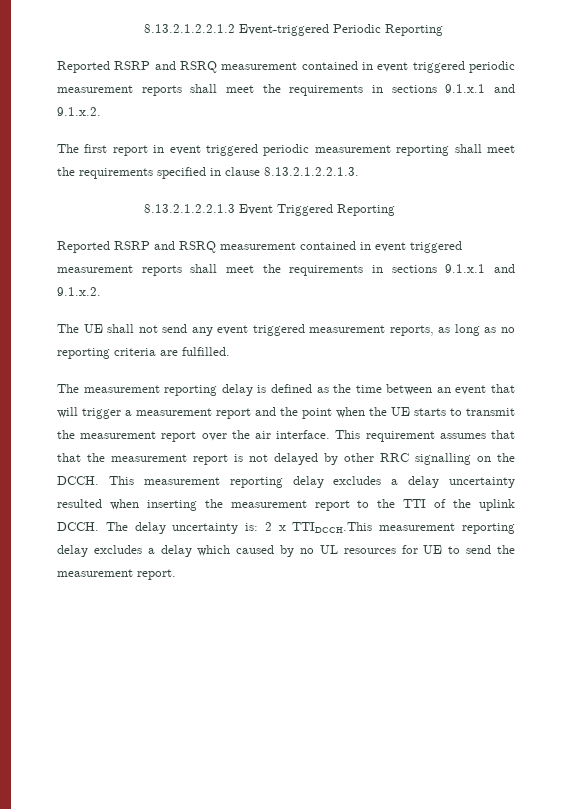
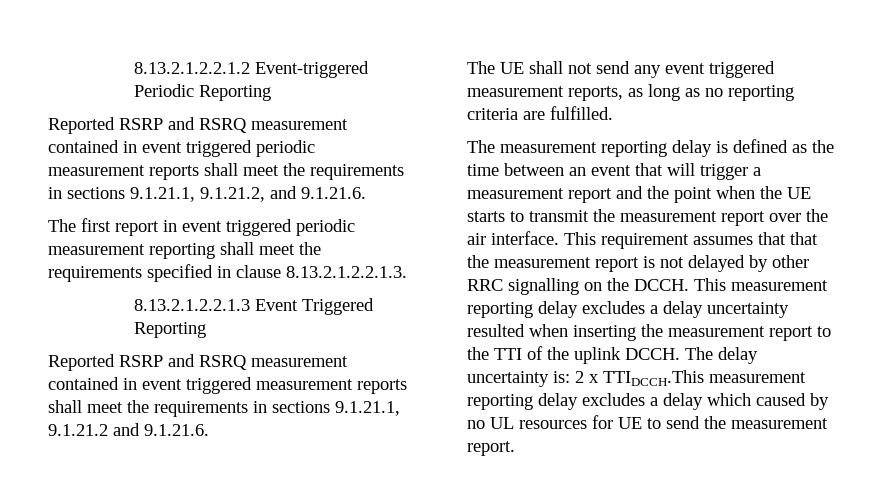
- Reported RSRP and RSRQ measurement contained in event triggered periodic measurement reports shall meet the requirements in sections 9.1.x.1 and 9.1.x.2.
+ Reported RSRP and RSRQ measurement contained in event triggered periodic measurement reports shall meet the requirements in sections 9.1.21.1, 9.1.21.2, and 9.1.21.6.
- Reported RSRP and RSRQ measurement contained in event triggered measurement reports shall meet the requirements in sections 9.1.x.1 and 9.1.x.2.
+ Reported RSRP and RSRQ measurement contained in event triggered measurement reports shall meet the requirements in sections 9.1.21.1, 9.1.21.2 and 9.1.21.6.

